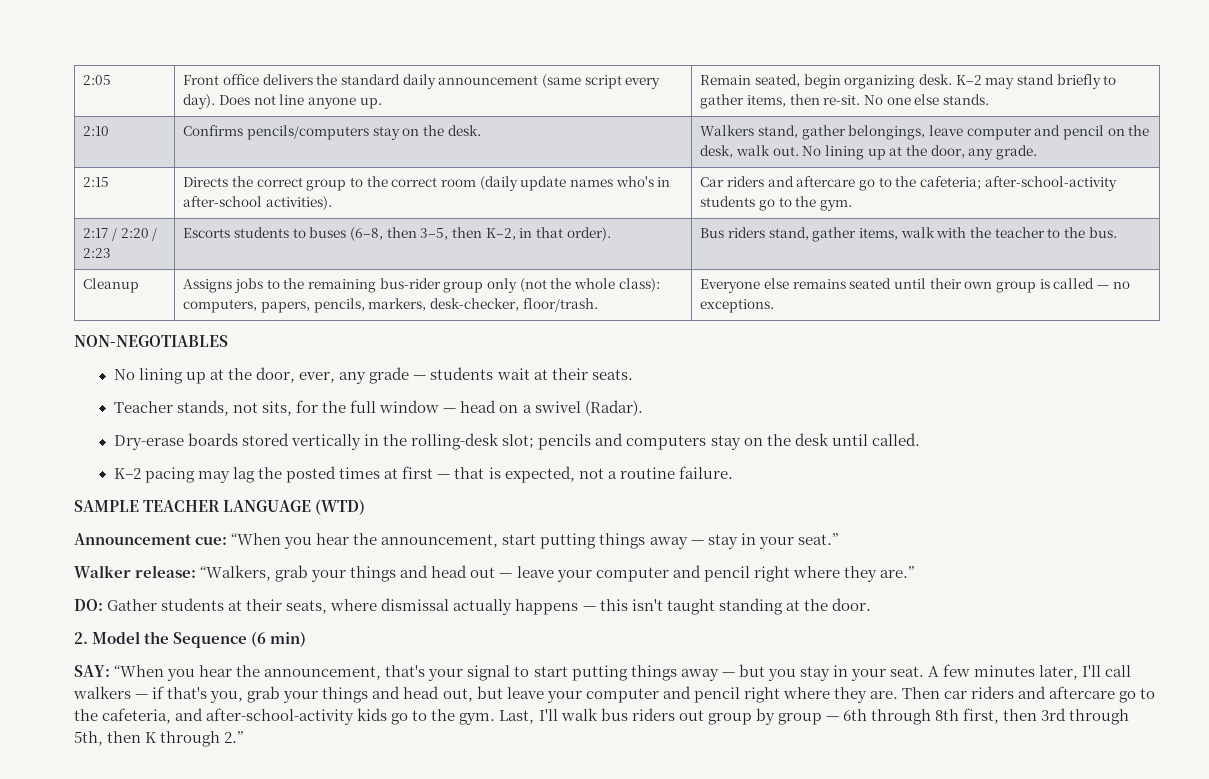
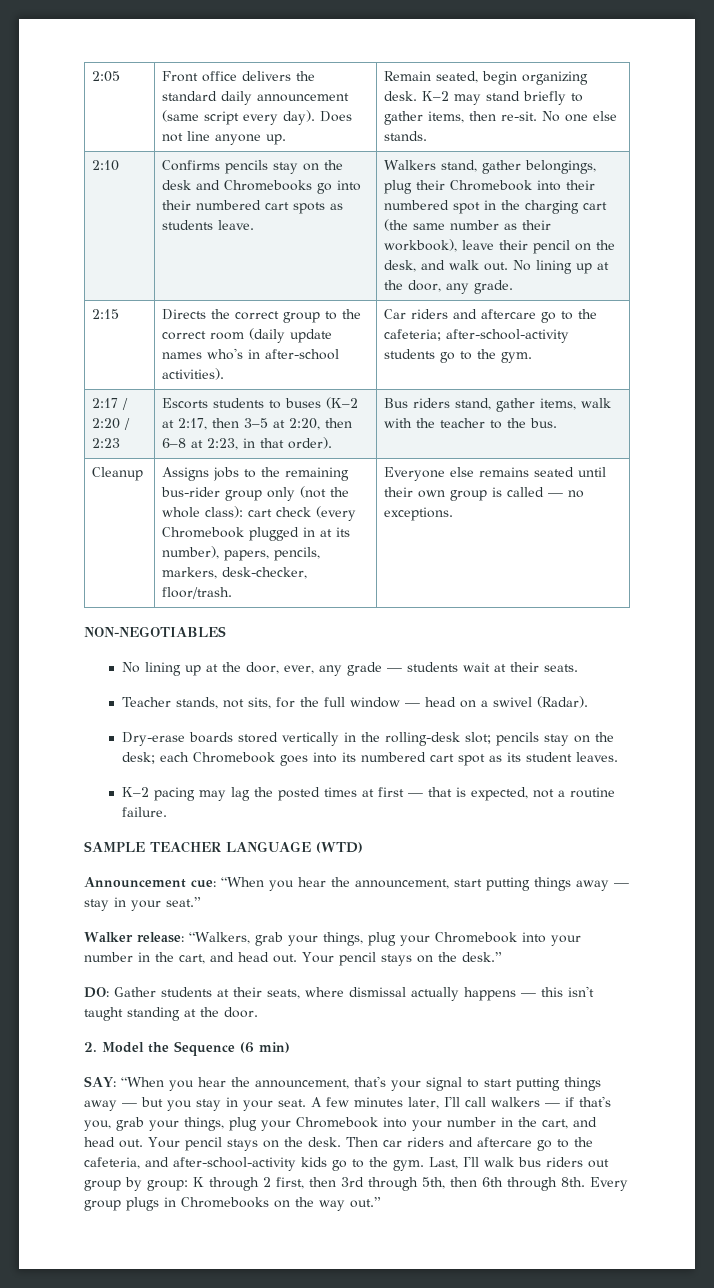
- Confirms pencils/computers stay on the desk. | Walkers stand, gather belongings, leave computer and pencil on the desk, walk out.
+ Confirms pencils stay on the desk and Chromebooks go into their numbered cart spots as students leave. | Walkers stand, gather belongings, plug their Chromebook into their numbered spot in the charging cart (the same number as their workbook), leave their pencil on the desk, and walk out.
- 2:17 / 2:20 / 2:23 | Escorts students to buses (6–8, then 3–5, then K–2, in that order). | Bus riders stand, gather items, walk with the teacher to the bus.
+ 2:17 / 2:20 / 2:23 | Escorts students to buses (K–2 at 2:17, then 3–5 at 2:20, then 6–8 at 2:23, in that order). | Bus riders stand, gather items, walk with the teacher to the bus.
- Cleanup | Assigns jobs to the remaining bus-rider group only (not the whole class): computers, papers, pencils, markers, desk-checker, floor/trash. | Everyone else remains seated until their own group is called — no exceptions.
+ Cleanup | Assigns jobs to the remaining bus-rider group only (not the whole class): cart check (every Chromebook plugged in at its number), papers, pencils, markers, desk-checker, floor/trash. | Everyone else remains seated until their own group is called — no exceptions.
- Dry-erase boards stored vertically in the rolling-desk slot; pencils and computers stay on the desk until called.
+ Dry-erase boards stored vertically in the rolling-desk slot; pencils stay on the desk; each Chromebook goes into its numbered cart spot as its student leaves.
- Walker release: “Walkers, grab your things and head out — leave your computer and pencil right where they are.”
+ Walker release: “Walkers, grab your things, plug your Chromebook into your number in the cart, and head out. Your pencil stays on the desk.”
- A few minutes later, I'll call walkers — if that's you, grab your things and head out, but leave your computer and pencil right where they are.
+ A few minutes later, I'll call walkers — if that's you, grab your things, plug your Chromebook into your number in the cart, and head out. Your pencil stays on the desk.
- Last, I'll walk bus riders out group by group — 6th through 8th first, then 3rd through 5th, then K through 2.”
+ Last, I'll walk bus riders out group by group: K through 2 first, then 3rd through 5th, then 6th through 8th. Every group plugs in Chromebooks on the way out.”

